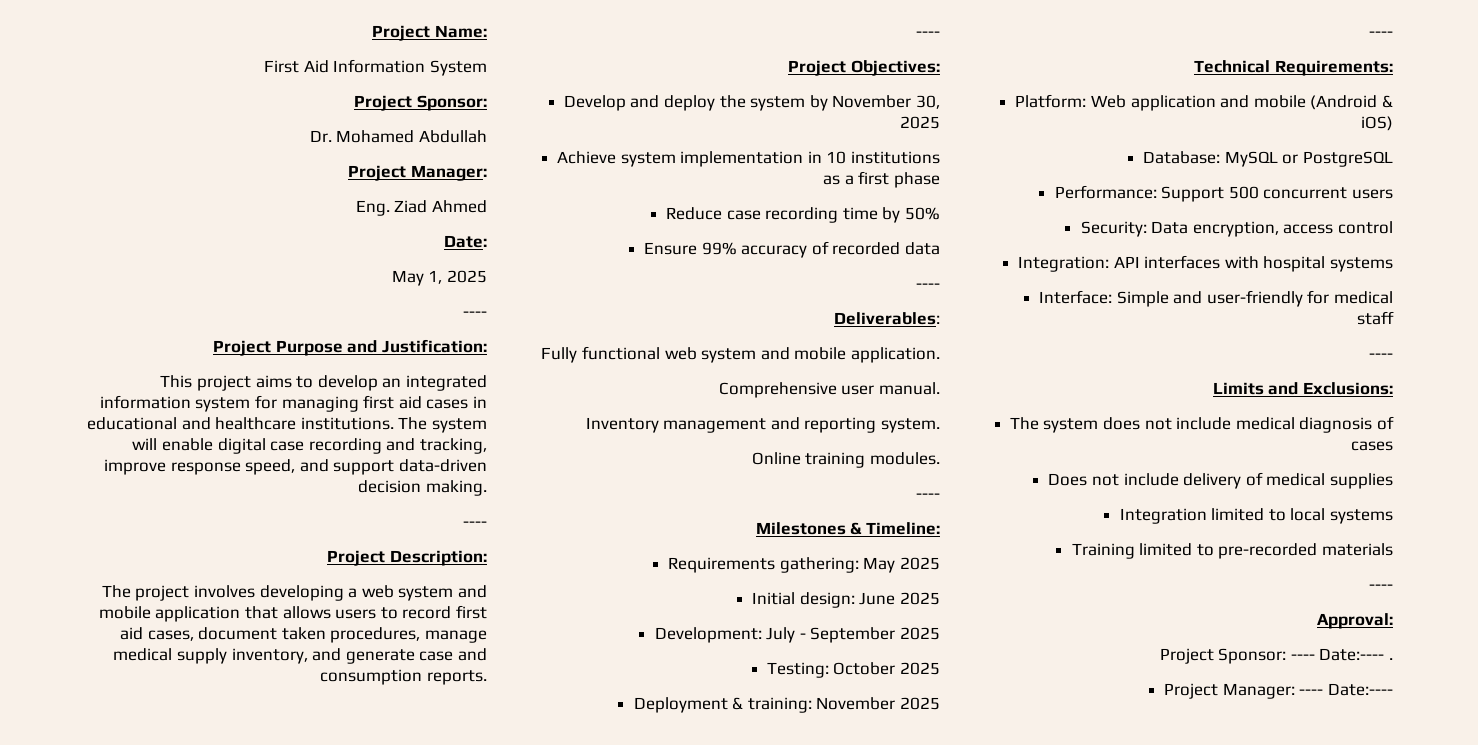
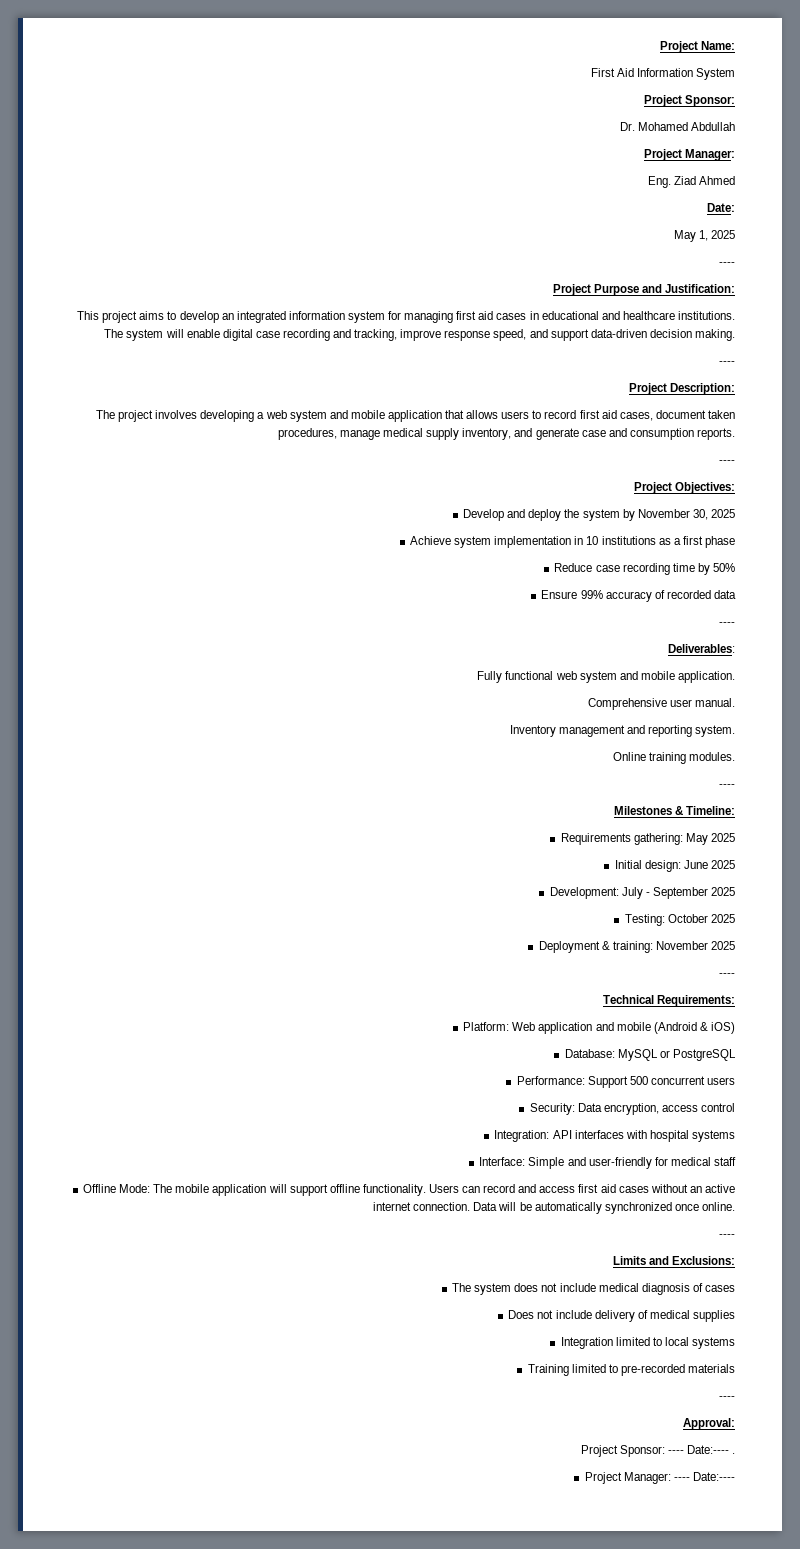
+ Offline Mode: The mobile application will support offline functionality. Users can record and access first aid cases without an active internet connection. Data will be automatically synchronized once online.

